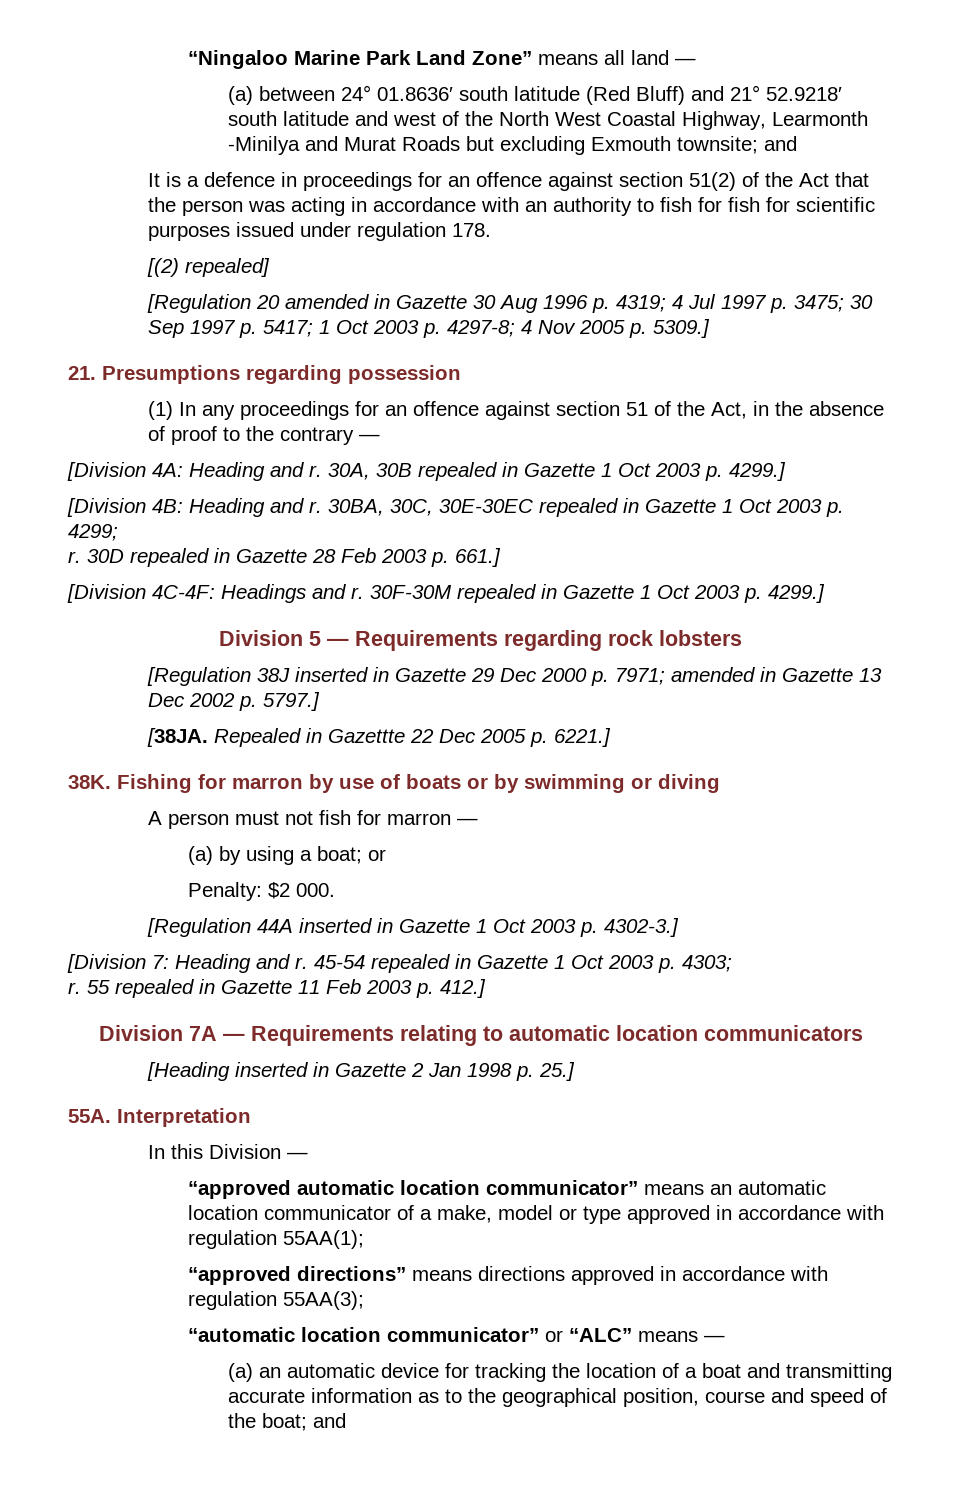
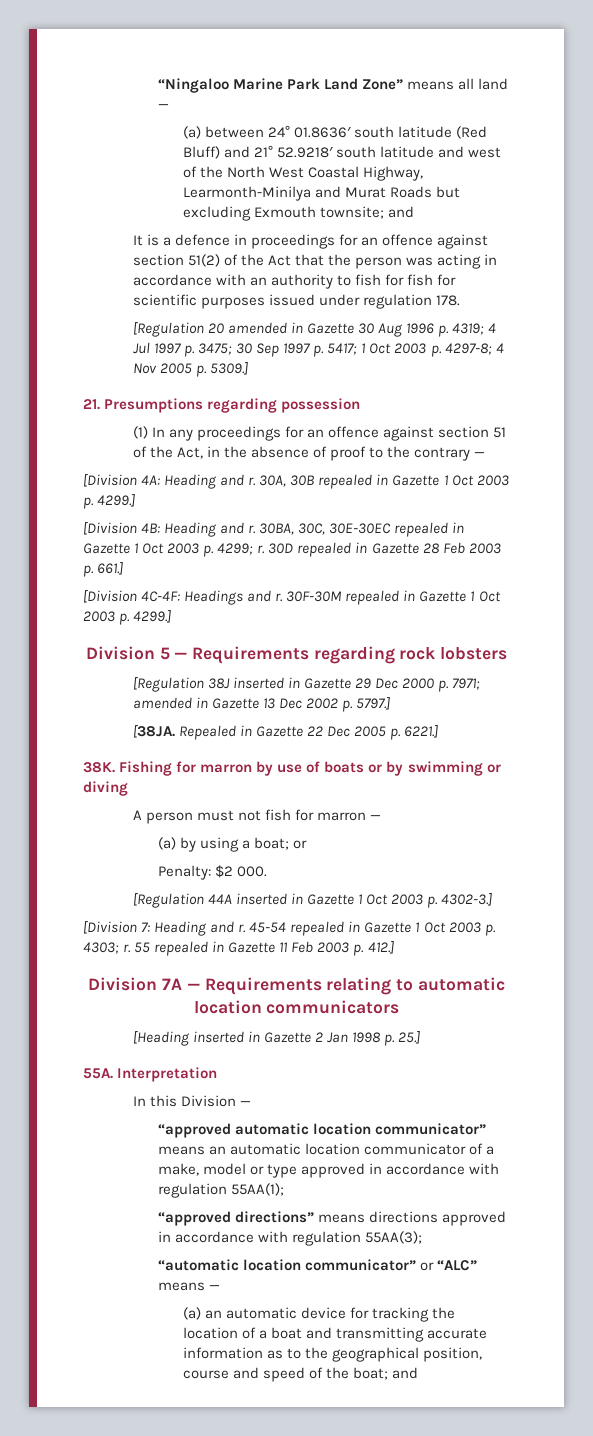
- (a) between 24° 01.8636′ south latitude (Red Bluff) and 21° 52.9218′ south latitude and west of the North West Coastal Highway, Learmonth -Minilya and Murat Roads but excluding Exmouth townsite; and
+ (a) between 24° 01.8636′ south latitude (Red Bluff) and 21° 52.9218′ south latitude and west of the North West Coastal Highway, Learmonth-Minilya and Murat Roads but excluding Exmouth townsite; and
- [(2) repealed]
- 30BA, 30C, 30E-30EC repealed in Gazette 1 Oct 2003 p. 4299;
- r.
+ 30BA, 30C, 30E-30EC repealed in Gazette 1 Oct 2003 p. 4299; r.
- Repealed in Gazettte 22 Dec 2005 p. 6221.]
+ Repealed in Gazette 22 Dec 2005 p. 6221.]
- 45-54 repealed in Gazette 1 Oct 2003 p. 4303;
- r.
+ 45-54 repealed in Gazette 1 Oct 2003 p. 4303; r.

